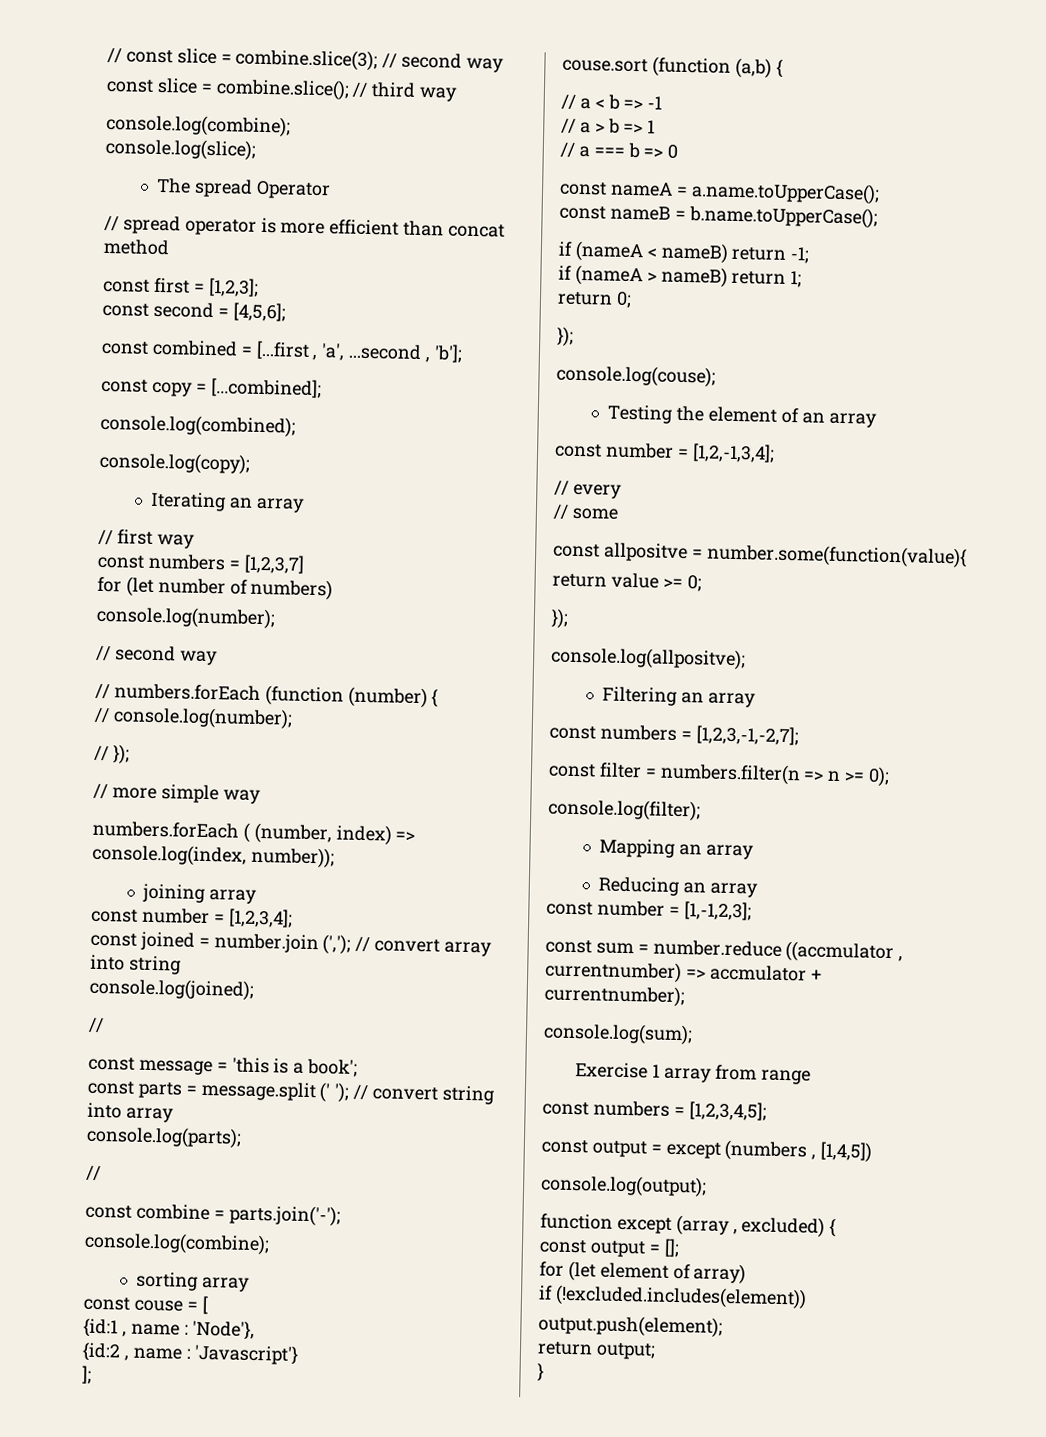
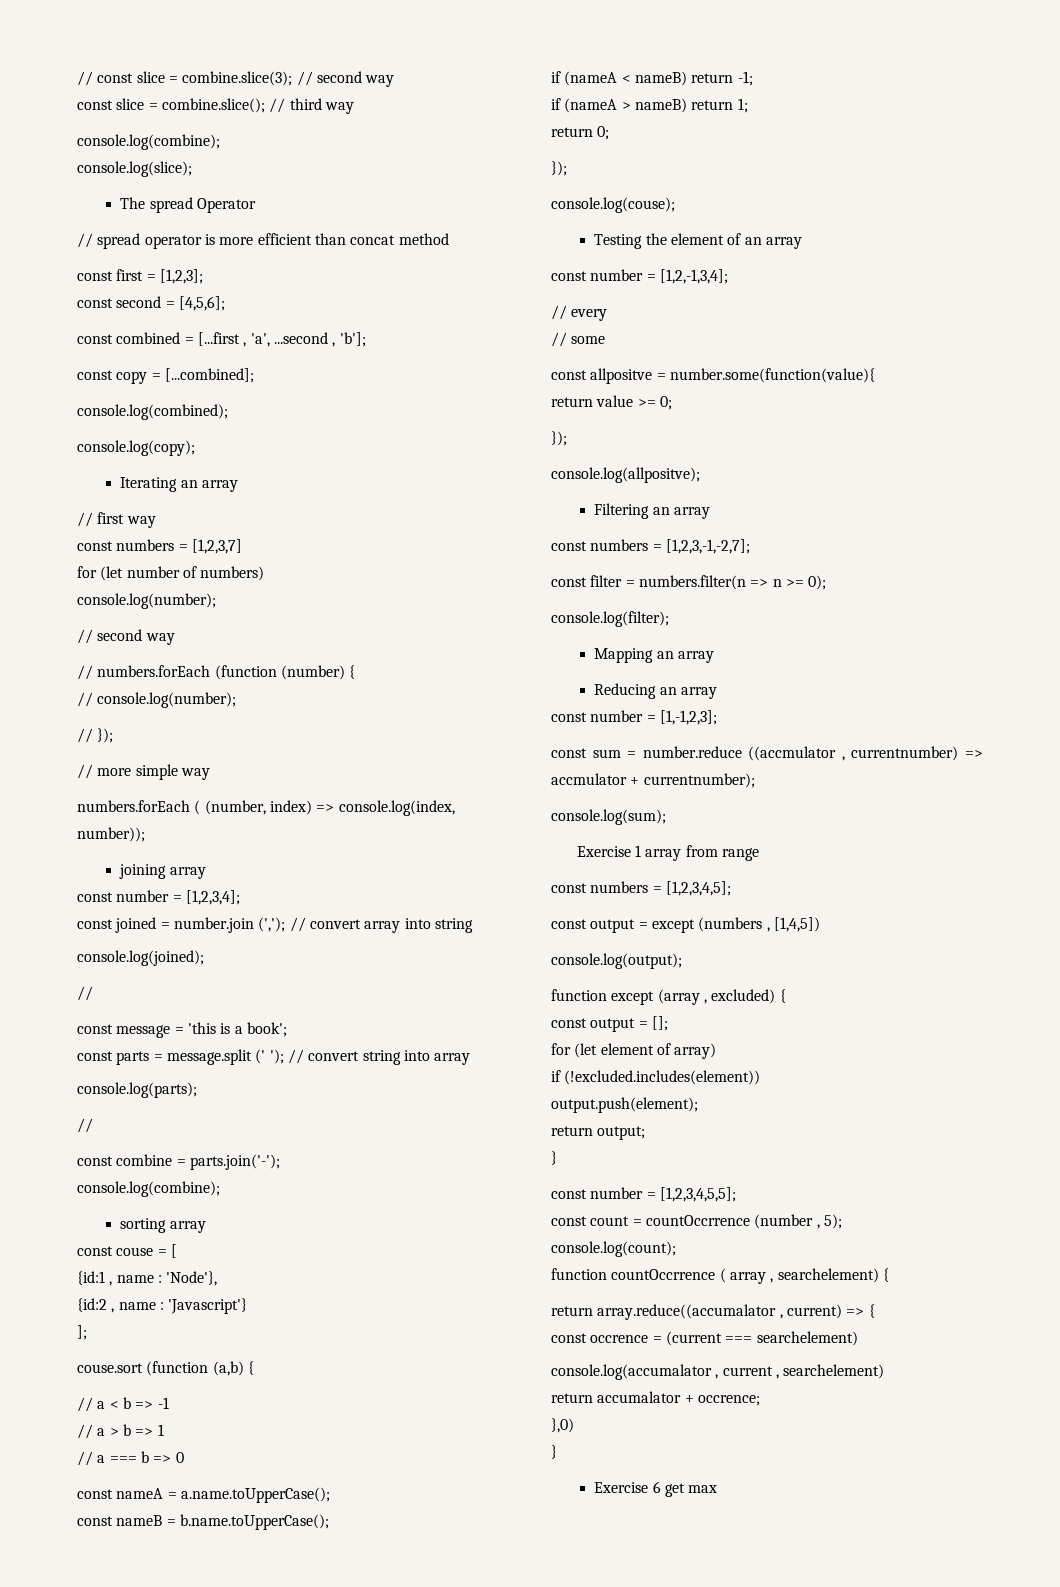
+ const number = [1,2,3,4,5,5];
+ const count = countOccrrence (number , 5);
+ console.log(count);
+ function countOccrrence ( array , searchelement) {
+ return array.reduce((accumalator , current) => {
+ const occrence = (current === searchelement)
+ console.log(accumalator , current , searchelement)
+ return accumalator + occrence;
+ },0)
+ }
+ Exercise 6 get max

